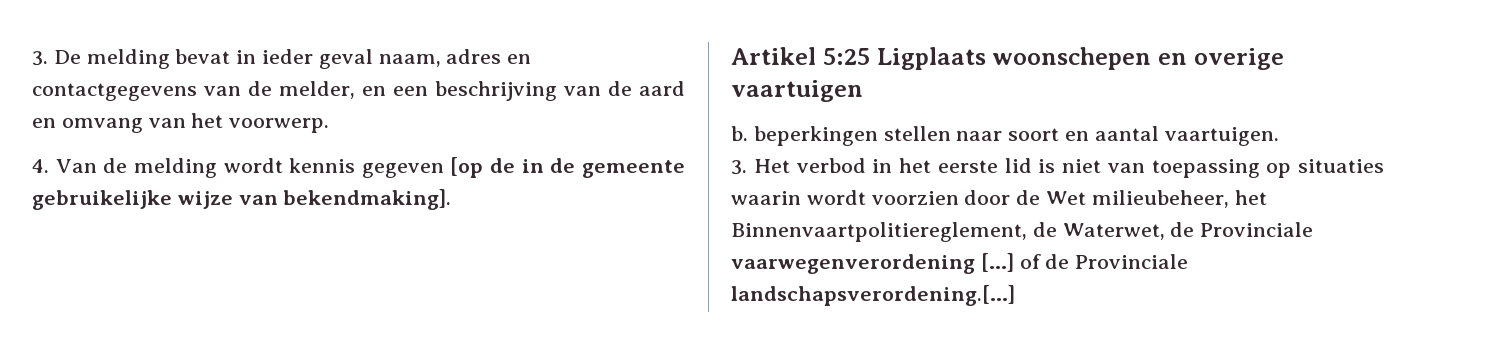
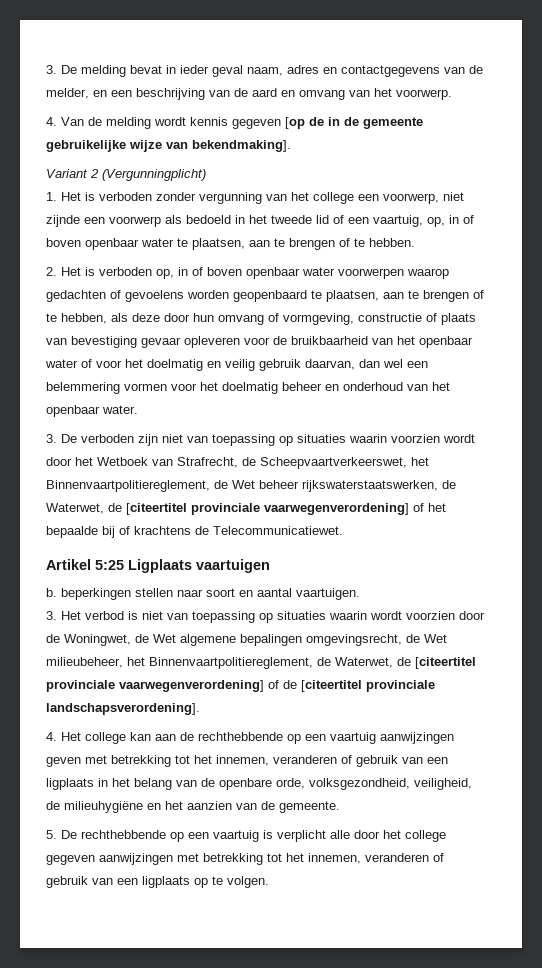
+ Variant 2 (Vergunningplicht)
+ 1. Het is verboden zonder vergunning van het college een voorwerp, niet zijnde een voorwerp als bedoeld in het tweede lid of een vaartuig, op, in of boven openbaar water te plaatsen, aan te brengen of te hebben.
+ 2. Het is verboden op, in of boven openbaar water voorwerpen waarop gedachten of gevoelens worden geopenbaard te plaatsen, aan te brengen of te hebben, als deze door hun omvang of vormgeving, constructie of plaats van bevestiging gevaar opleveren voor de bruikbaarheid van het openbaar water of voor het doelmatig en veilig gebruik daarvan, dan wel een belemmering vormen voor het doelmatig beheer en onderhoud van het openbaar water.
+ 3. De verboden zijn niet van toepassing op situaties waarin voorzien wordt door het Wetboek van Strafrecht, de Scheepvaartverkeerswet, het Binnenvaartpolitiereglement, de Wet beheer rijkswaterstaatswerken, de Waterwet, de [citeertitel provinciale vaarwegenverordening] of het bepaalde bij of krachtens de Telecommunicatiewet.
- Artikel 5:25 Ligplaats woonschepen en overige vaartuigen
+ Artikel 5:25 Ligplaats vaartuigen
- 3. Het verbod in het eerste lid is niet van toepassing op situaties waarin wordt voorzien door de Wet milieubeheer, het Binnenvaartpolitiereglement, de Waterwet, de Provinciale vaarwegenverordening […] of de Provinciale landschapsverordening.[…]
+ 3. Het verbod is niet van toepassing op situaties waarin wordt voorzien door de Woningwet, de Wet algemene bepalingen omgevingsrecht, de Wet milieubeheer, het Binnenvaartpolitiereglement, de Waterwet, de [citeertitel provinciale vaarwegenverordening] of de [citeertitel provinciale landschapsverordening].
+ 4. Het college kan aan de rechthebbende op een vaartuig aanwijzingen geven met betrekking tot het innemen, veranderen of gebruik van een ligplaats in het belang van de openbare orde, volksgezondheid, veiligheid, de milieuhygiëne en het aanzien van de gemeente.
+ 5. De rechthebbende op een vaartuig is verplicht alle door het college gegeven aanwijzingen met betrekking tot het innemen, veranderen of gebruik van een ligplaats op te volgen.

